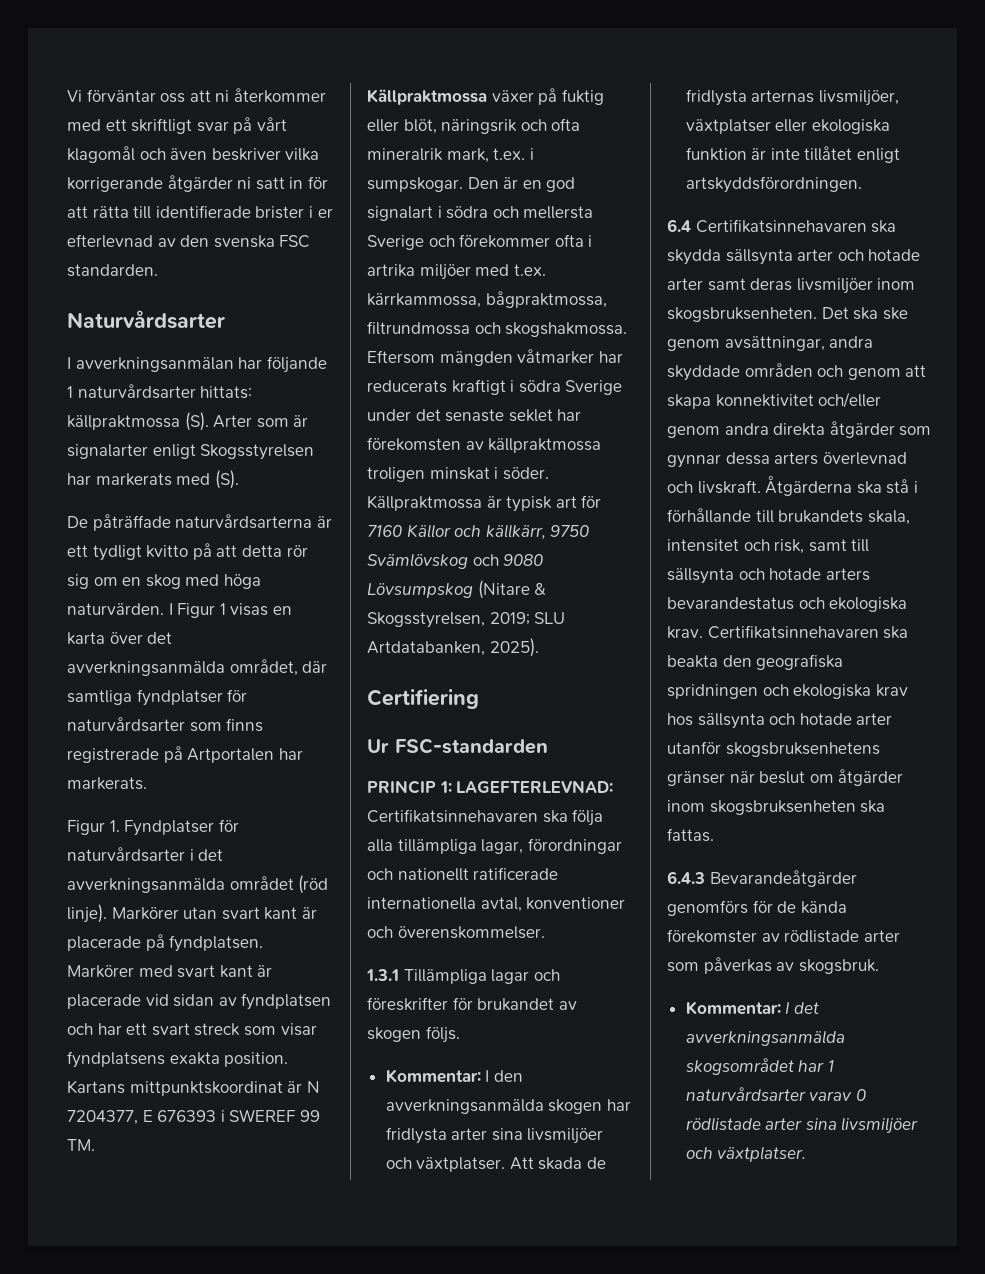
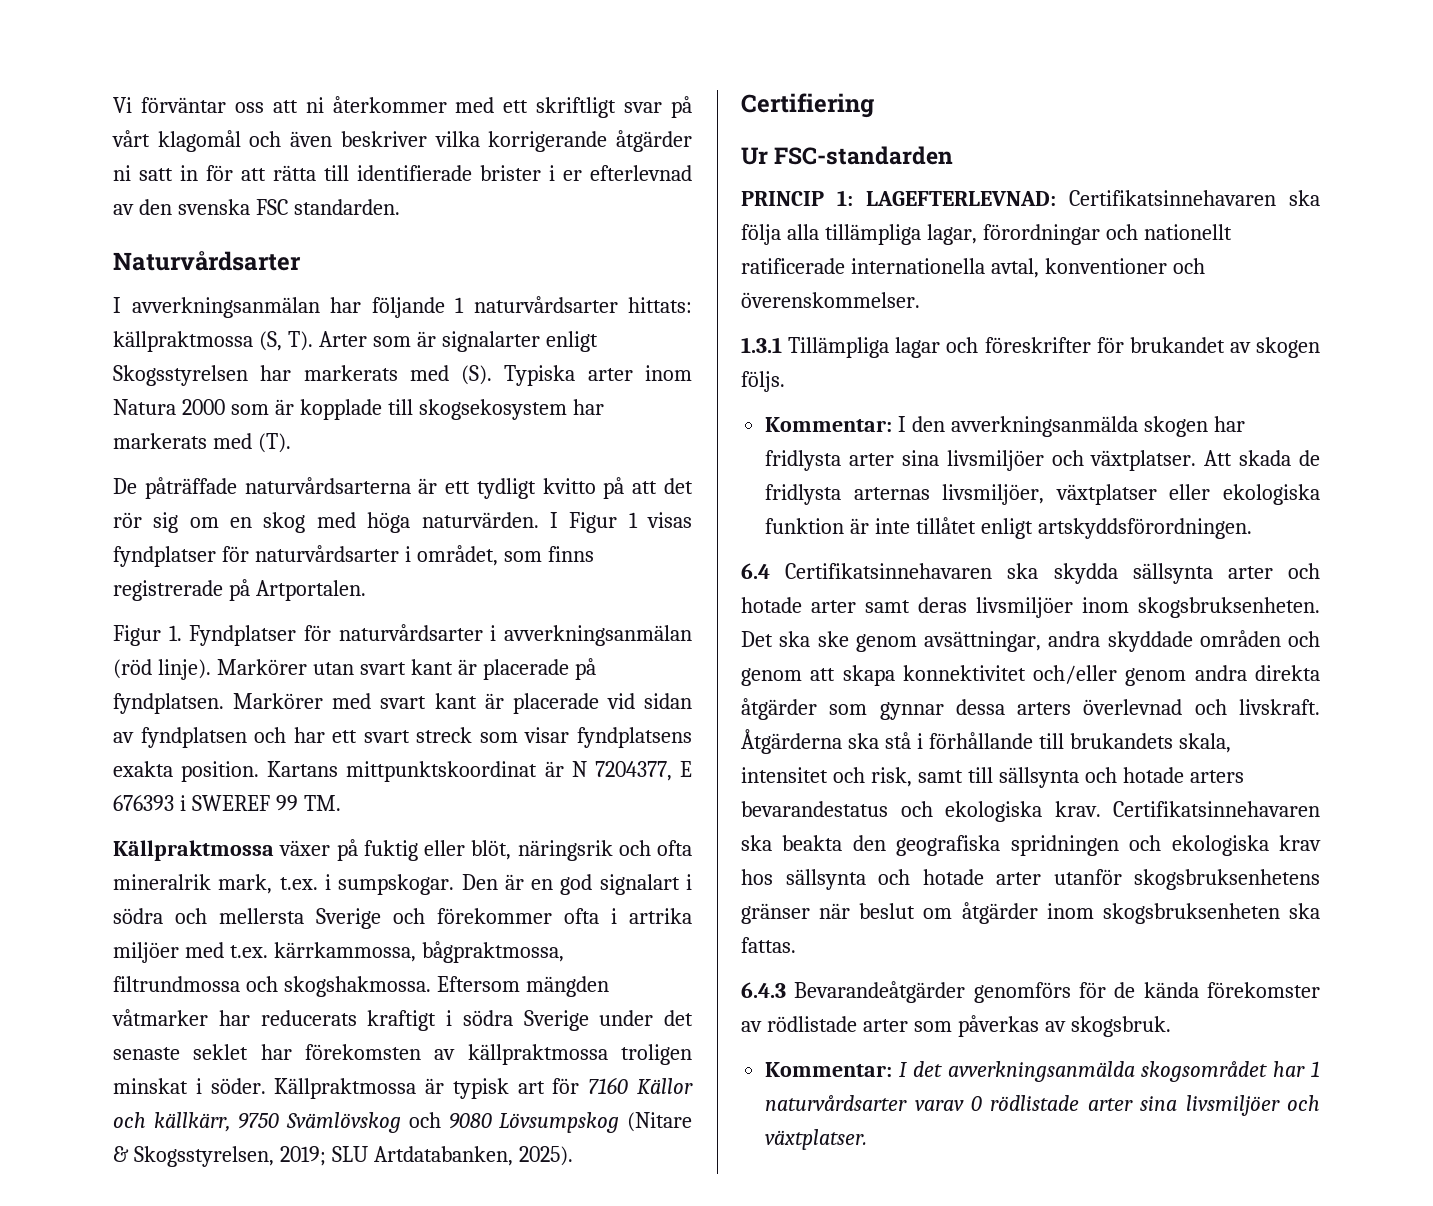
- I avverkningsanmälan har följande 1 naturvårdsarter hittats: källpraktmossa (S). Arter som är signalarter enligt Skogsstyrelsen har markerats med (S).
+ I avverkningsanmälan har följande 1 naturvårdsarter hittats: källpraktmossa (S, T). Arter som är signalarter enligt Skogsstyrelsen har markerats med (S). Typiska arter inom Natura 2000 som är kopplade till skogsekosystem har markerats med (T).
- De påträffade naturvårdsarterna är ett tydligt kvitto på att detta rör sig om en skog med höga naturvärden.
+ De påträffade naturvårdsarterna är ett tydligt kvitto på att det rör sig om en skog med höga naturvärden.
- I Figur 1 visas en karta över det avverkningsanmälda området, där samtliga fyndplatser för naturvårdsarter som finns registrerade på Artportalen har markerats.
+ I Figur 1 visas fyndplatser för naturvårdsarter i området, som finns registrerade på Artportalen.
- Figur 1. Fyndplatser för naturvårdsarter i det avverkningsanmälda området (röd linje).
+ Figur 1. Fyndplatser för naturvårdsarter i avverkningsanmälan (röd linje).

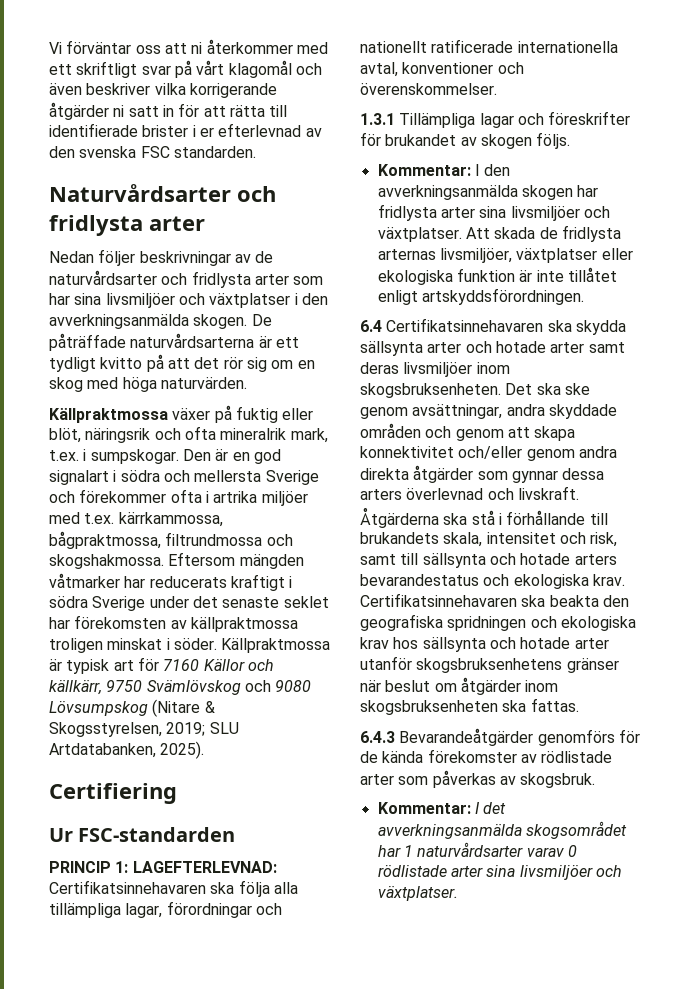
- Naturvårdsarter
- I avverkningsanmälan har följande 1 naturvårdsarter hittats: källpraktmossa (S, T). Arter som är signalarter enligt Skogsstyrelsen har markerats med (S). Typiska arter inom Natura 2000 som är kopplade till skogsekosystem har markerats med (T).
- De påträffade naturvårdsarterna är ett tydligt kvitto på att det rör sig om en skog med höga naturvärden. I Figur 1 visas fyndplatser för naturvårdsarter i området, som finns registrerade på Artportalen.
- Figur 1. Fyndplatser för naturvårdsarter i avverkningsanmälan (röd linje). Markörer utan svart kant är placerade på fyndplatsen. Markörer med svart kant är placerade vid sidan av fyndplatsen och har ett svart streck som visar fyndplatsens exakta position. Kartans mittpunktskoordinat är N 7204377, E 676393 i SWEREF 99 TM.
+ Naturvårdsarter och fridlysta arter
+ Nedan följer beskrivningar av de naturvårdsarter och fridlysta arter som har sina livsmiljöer och växtplatser i den avverkningsanmälda skogen. De påträffade naturvårdsarterna är ett tydligt kvitto på att det rör sig om en skog med höga naturvärden.

